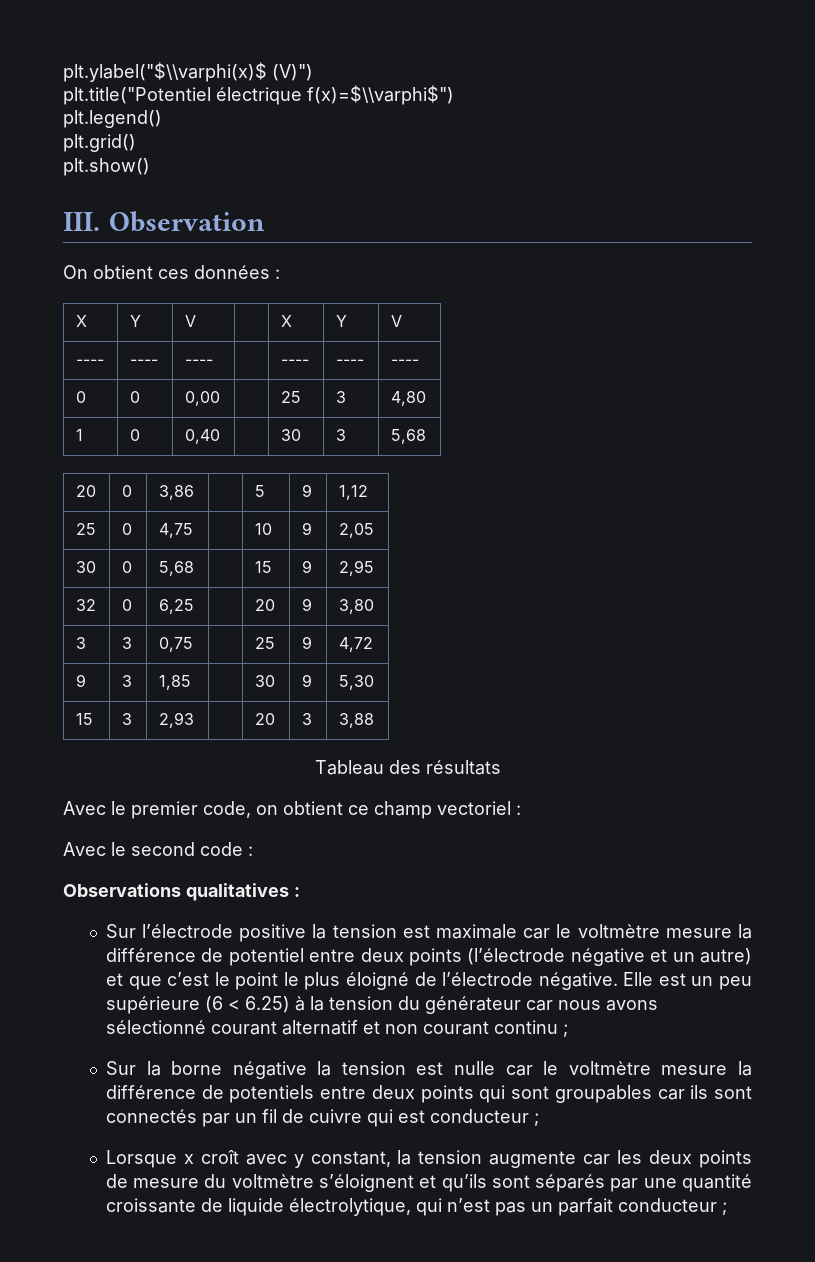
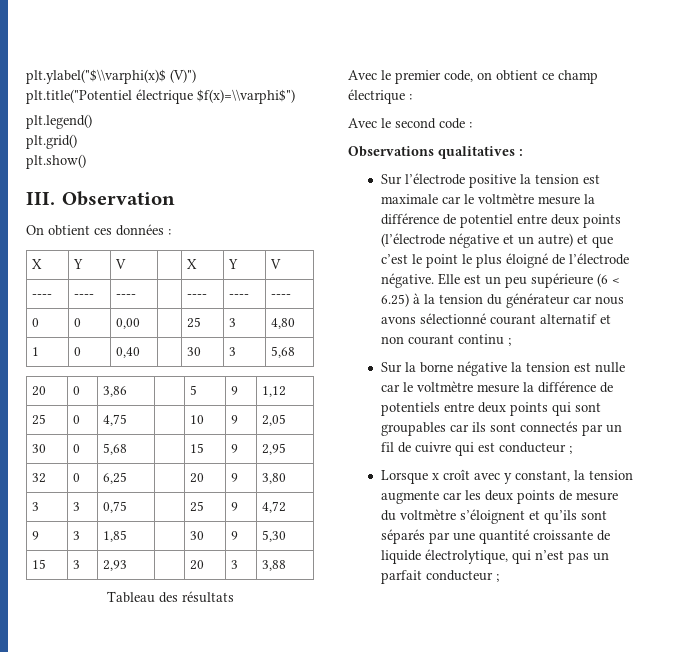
- plt.title("Potentiel électrique f(x)=$\\varphi$")
+ plt.title("Potentiel électrique $f(x)=\\varphi$")
- Avec le premier code, on obtient ce champ vectoriel :
+ Avec le premier code, on obtient ce champ électrique :

